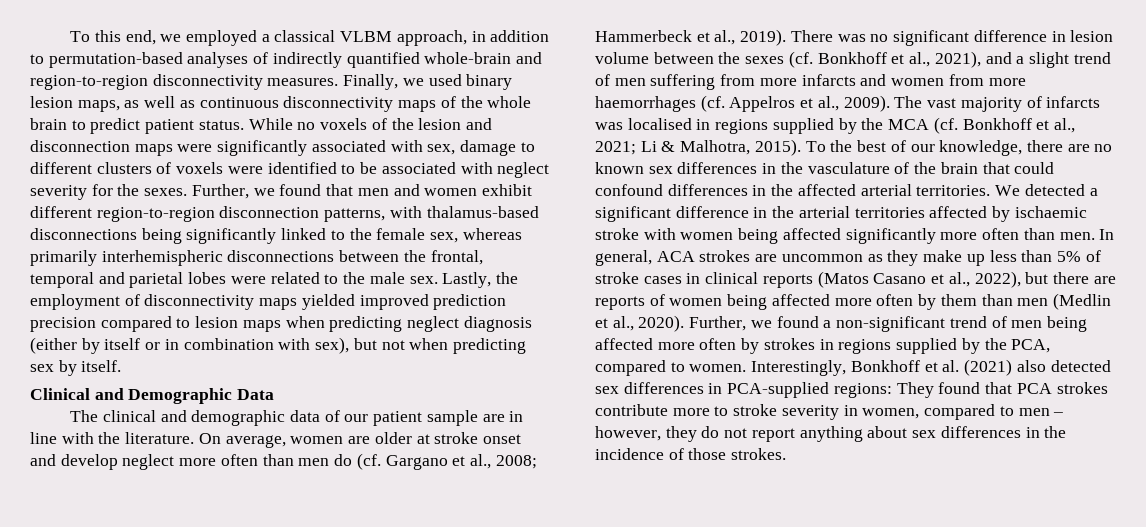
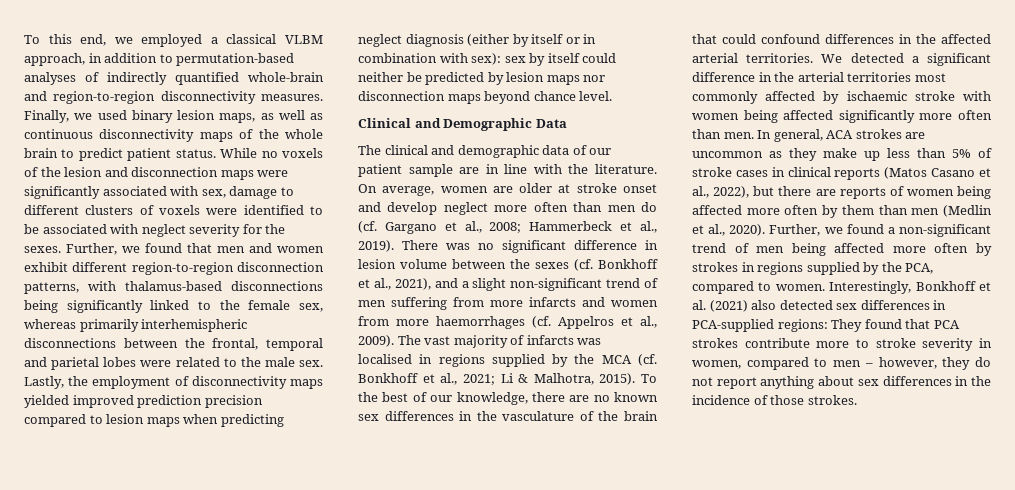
- Lastly, the employment of disconnectivity maps yielded improved prediction precision compared to lesion maps when predicting neglect diagnosis (either by itself or in combination with sex), but not when predicting sex by itself.
+ Lastly, the employment of disconnectivity maps yielded improved prediction precision compared to lesion maps when predicting neglect diagnosis (either by itself or in combination with sex): sex by itself could neither be predicted by lesion maps nor disconnection maps beyond chance level.
- There was no significant difference in lesion volume between the sexes (cf. Bonkhoff et al., 2021), and a slight trend of men suffering from more infarcts and women from more haemorrhages (cf. Appelros et al., 2009).
+ There was no significant difference in lesion volume between the sexes (cf. Bonkhoff et al., 2021), and a slight non-significant trend of men suffering from more infarcts and women from more haemorrhages (cf. Appelros et al., 2009).
- We detected a significant difference in the arterial territories affected by ischaemic stroke with women being affected significantly more often than men.
+ We detected a significant difference in the arterial territories most commonly affected by ischaemic stroke with women being affected significantly more often than men.

